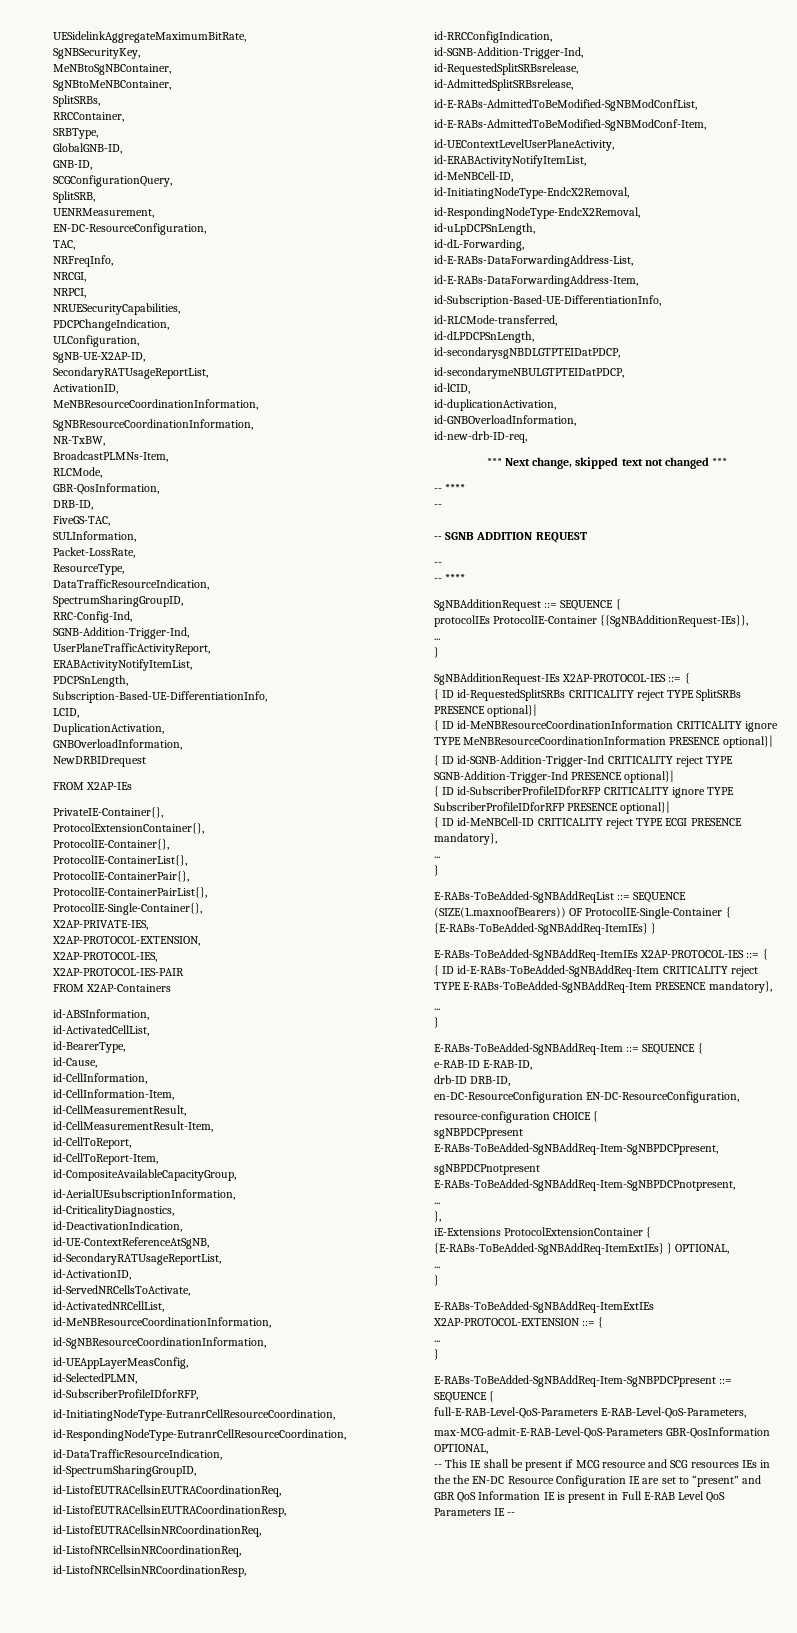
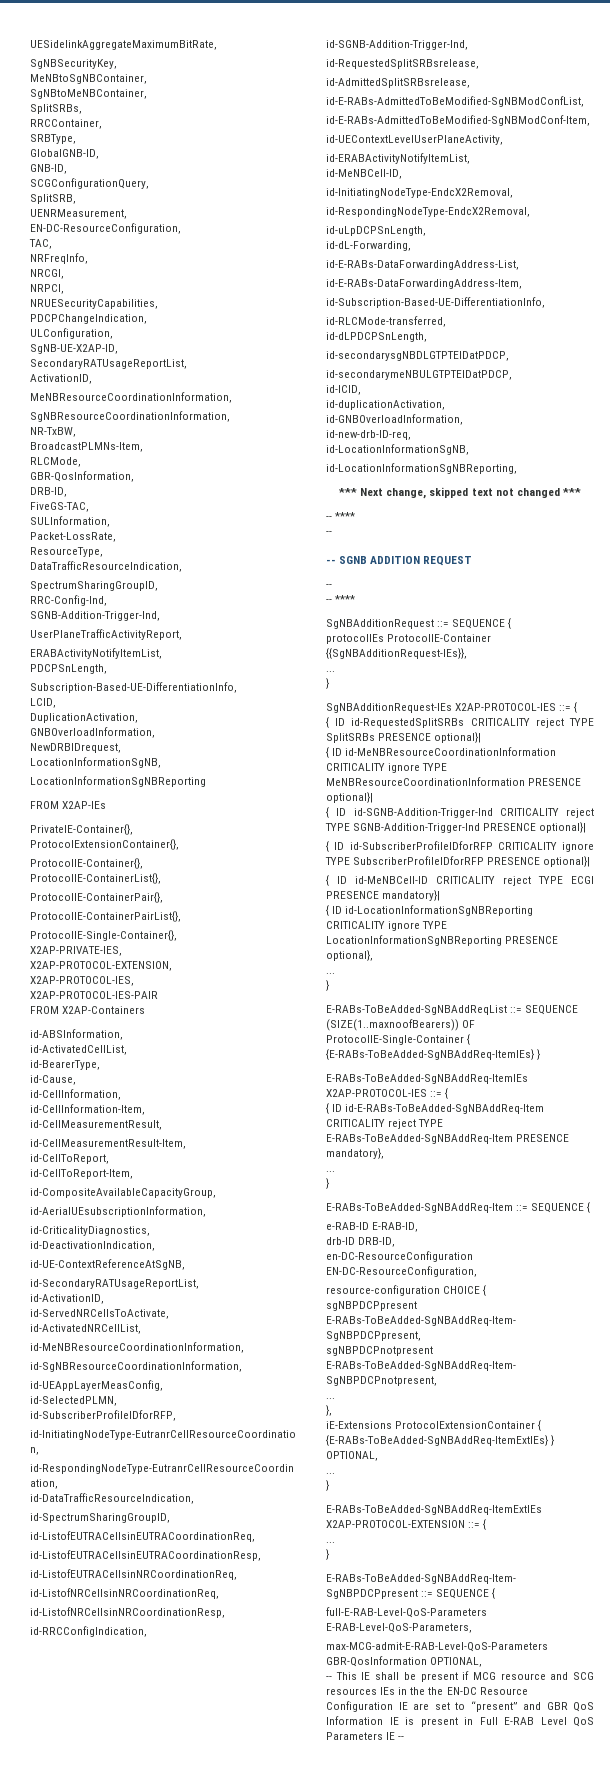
- NewDRBIDrequest
+ NewDRBIDrequest,
+ LocationInformationSgNB,
+ LocationInformationSgNBReporting
+ id-LocationInformationSgNB,
+ id-LocationInformationSgNBReporting,
- { ID id-MeNBCell-ID CRITICALITY reject TYPE ECGI PRESENCE mandatory},
+ { ID id-MeNBCell-ID CRITICALITY reject TYPE ECGI PRESENCE mandatory}|
+ { ID id-LocationInformationSgNBReporting CRITICALITY ignore TYPE LocationInformationSgNBReporting PRESENCE optional},

